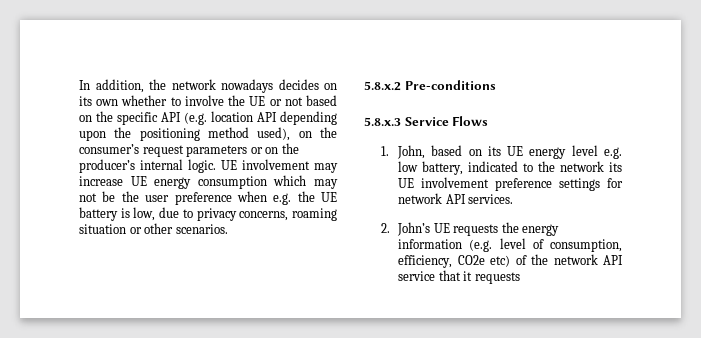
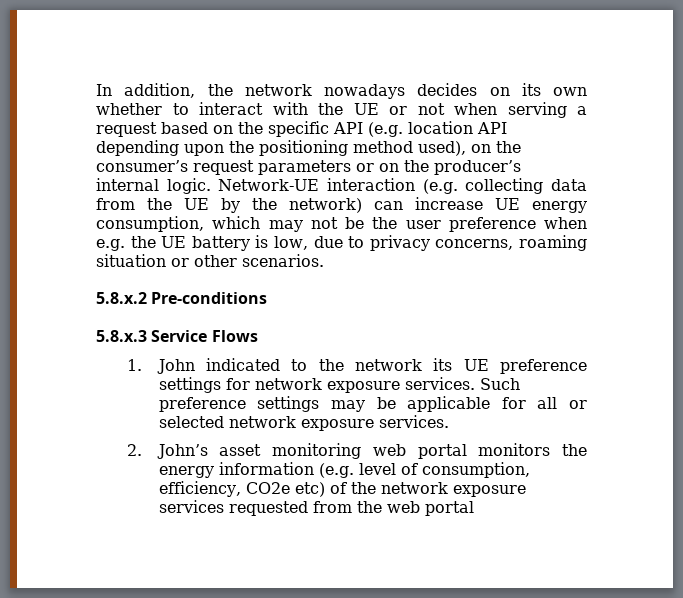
- In addition, the network nowadays decides on its own whether to involve the UE or not based on the specific API (e.g. location API depending upon the positioning method used), on the consumer’s request parameters or on the producer’s internal logic.
+ In addition, the network nowadays decides on its own whether to interact with the UE or not when serving a request based on the specific API (e.g. location API depending upon the positioning method used), on the consumer’s request parameters or on the producer’s internal logic.
- UE involvement may increase UE energy consumption which may not be the user preference when e.g. the UE battery is low, due to privacy concerns, roaming situation or other scenarios.
+ Network-UE interaction (e.g. collecting data from the UE by the network) can increase UE energy consumption, which may not be the user preference when e.g. the UE battery is low, due to privacy concerns, roaming situation or other scenarios.
- 1. John, based on its UE energy level e.g. low battery, indicated to the network its UE involvement preference settings for network API services.
- 2. John’s UE requests the energy information (e.g. level of consumption, efficiency, CO2e etc) of the network API service that it requests
+ 1. John indicated to the network its UE preference settings for network exposure services. Such preference settings may be applicable for all or selected network exposure services.
+ 2. John’s asset monitoring web portal monitors the energy information (e.g. level of consumption, efficiency, CO2e etc) of the network exposure services requested from the web portal

